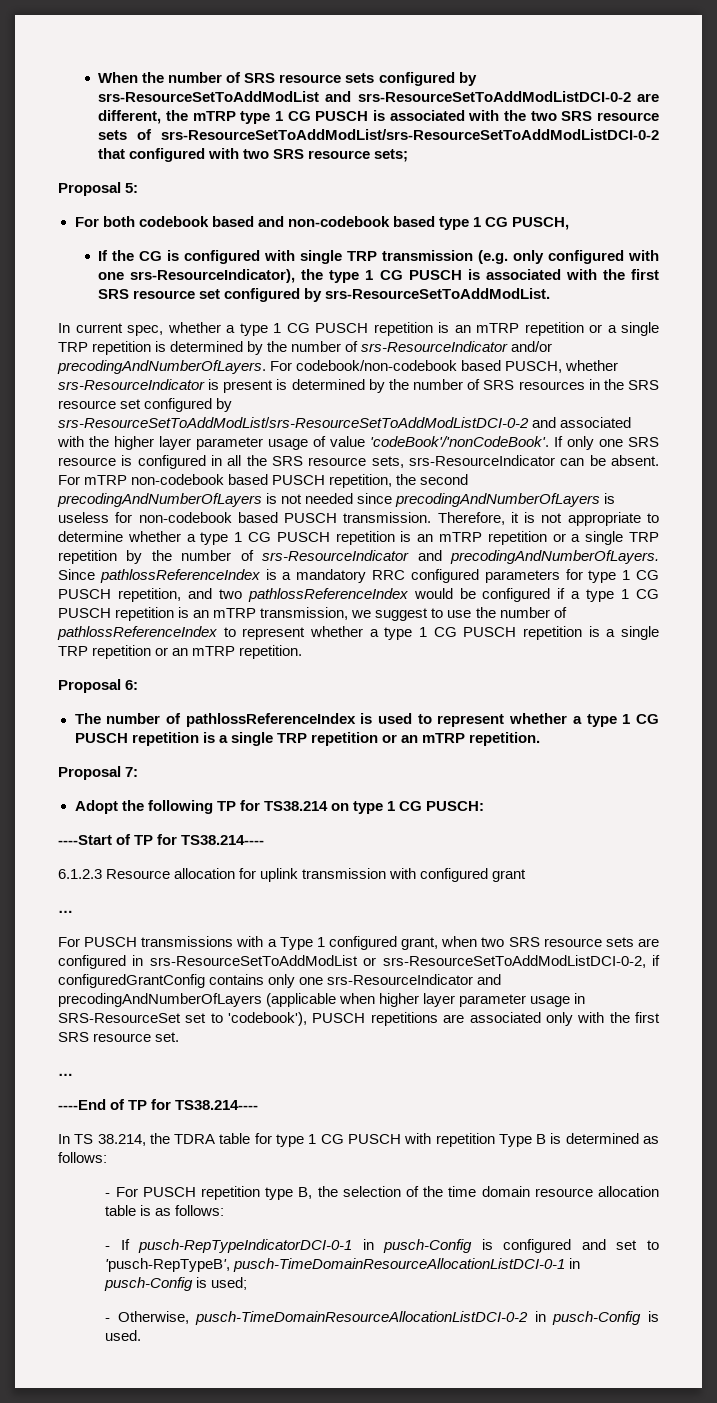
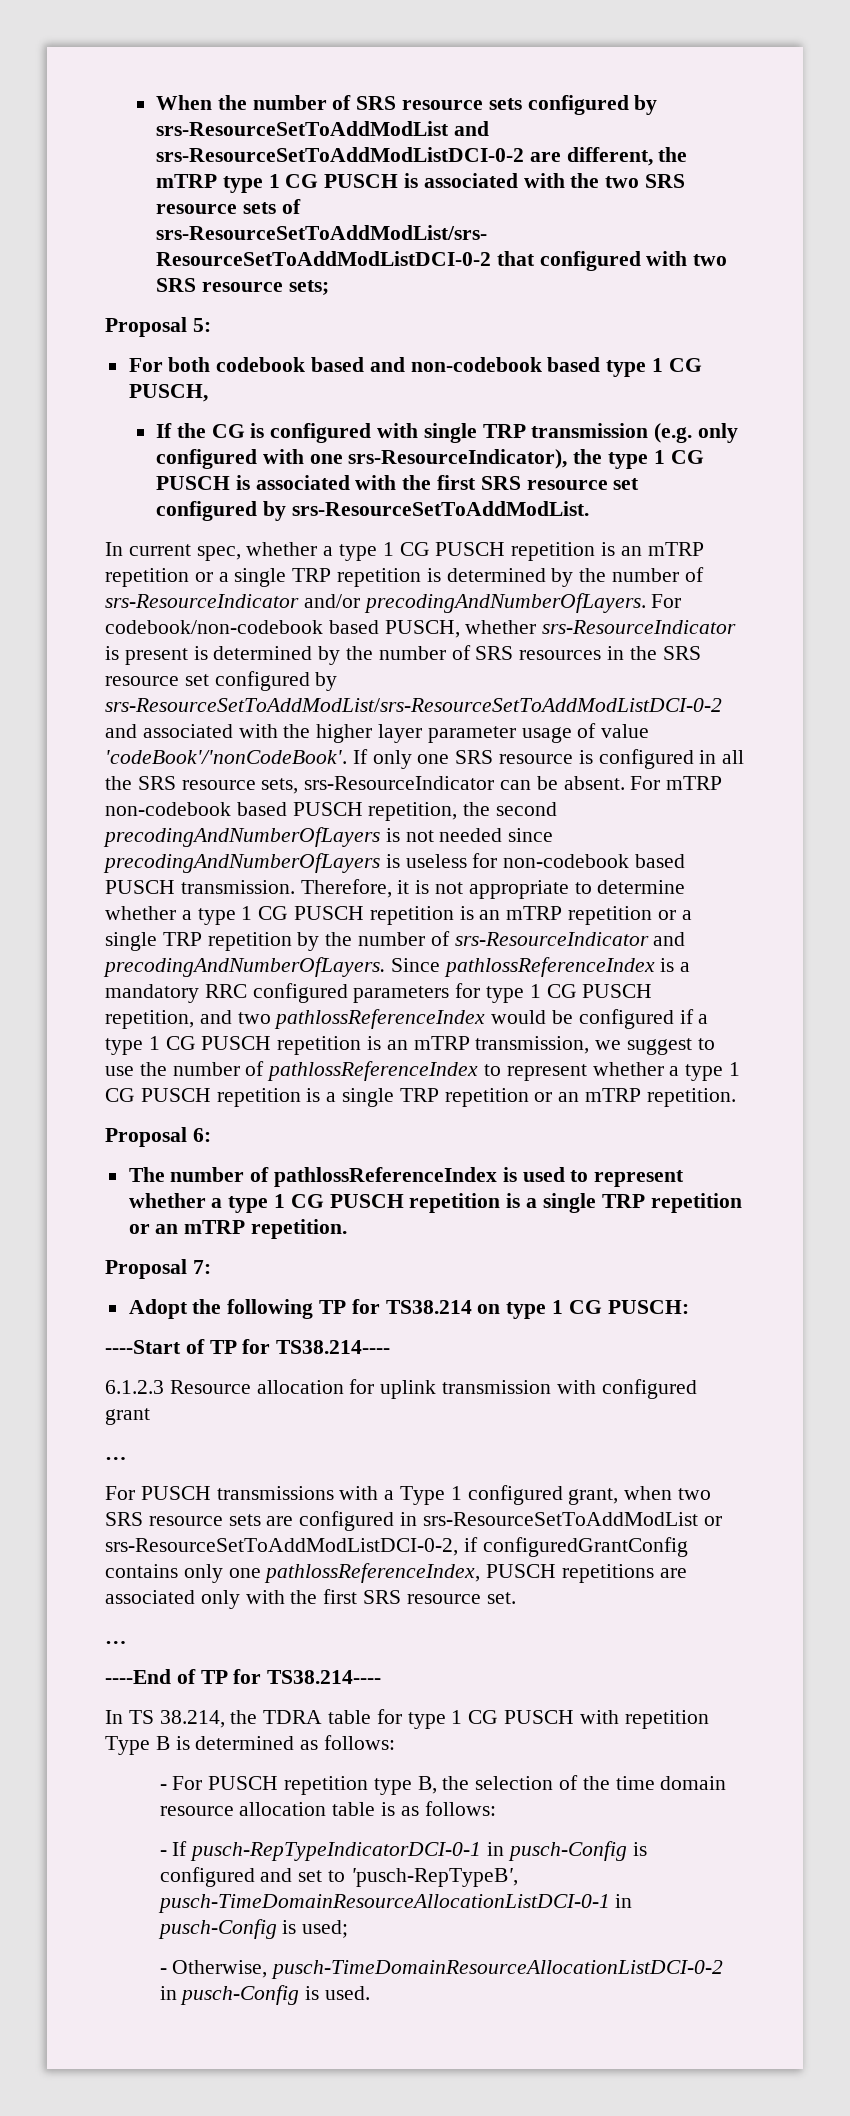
- For PUSCH transmissions with a Type 1 configured grant, when two SRS resource sets are configured in srs-ResourceSetToAddModList or srs-ResourceSetToAddModListDCI-0-2, if configuredGrantConfig contains only one srs-ResourceIndicator and precodingAndNumberOfLayers (applicable when higher layer parameter usage in SRS-ResourceSet set to 'codebook'), PUSCH repetitions are associated only with the first SRS resource set.
+ For PUSCH transmissions with a Type 1 configured grant, when two SRS resource sets are configured in srs-ResourceSetToAddModList or srs-ResourceSetToAddModListDCI-0-2, if configuredGrantConfig contains only one pathlossReferenceIndex, PUSCH repetitions are associated only with the first SRS resource set.

